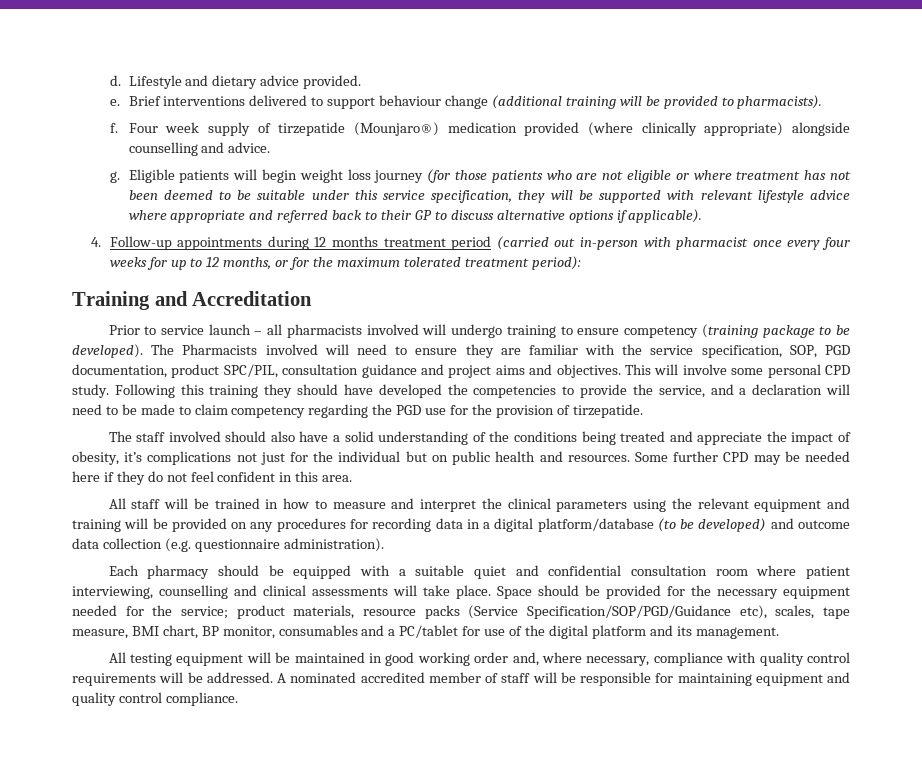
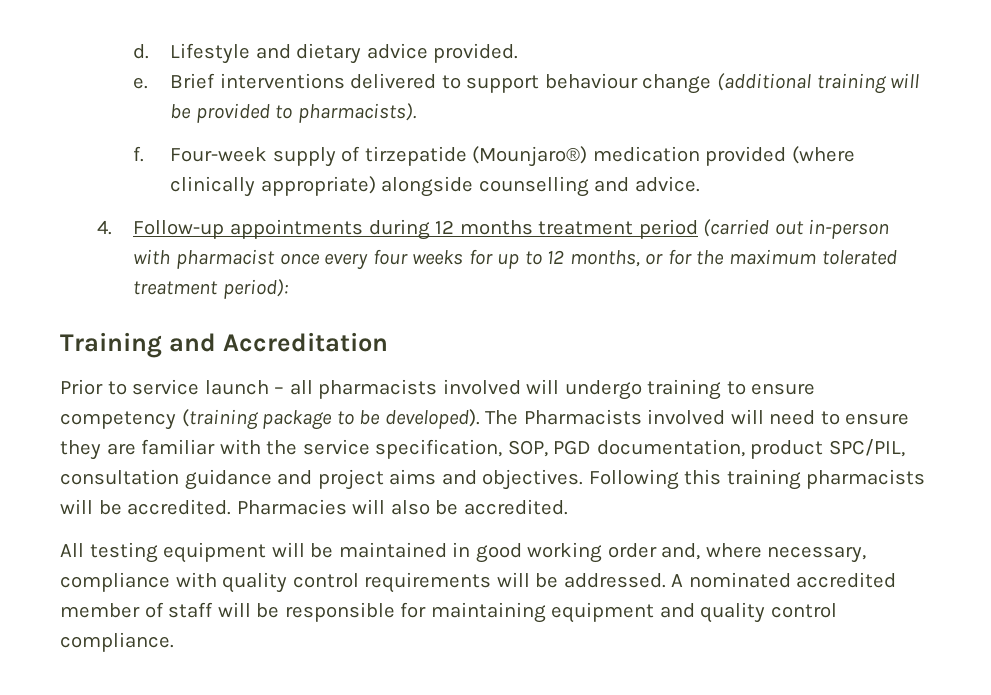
- Four week supply of tirzepatide (Mounjaro®) medication provided (where clinically appropriate) alongside counselling and advice.
+ Four-week supply of tirzepatide (Mounjaro®) medication provided (where clinically appropriate) alongside counselling and advice.
- g. Eligible patients will begin weight loss journey (for those patients who are not eligible or where treatment has not been deemed to be suitable under this service specification, they will be supported with relevant lifestyle advice where appropriate and referred back to their GP to discuss alternative options if applicable).
- This will involve some personal CPD study. Following this training they should have developed the competencies to provide the service, and a declaration will need to be made to claim competency regarding the PGD use for the provision of tirzepatide.
- The staff involved should also have a solid understanding of the conditions being treated and appreciate the impact of obesity, it’s complications not just for the individual but on public health and resources. Some further CPD may be needed here if they do not feel confident in this area.
- All staff will be trained in how to measure and interpret the clinical parameters using the relevant equipment and training will be provided on any procedures for recording data in a digital platform/database (to be developed) and outcome data collection (e.g. questionnaire administration).
- Each pharmacy should be equipped with a suitable quiet and confidential consultation room where patient interviewing, counselling and clinical assessments will take place. Space should be provided for the necessary equipment needed for the service; product materials, resource packs (Service Specification/SOP/PGD/Guidance etc), scales, tape measure, BMI chart, BP monitor, consumables and a PC/tablet for use of the digital platform and its management.
+ Following this training pharmacists will be accredited. Pharmacies will also be accredited.

